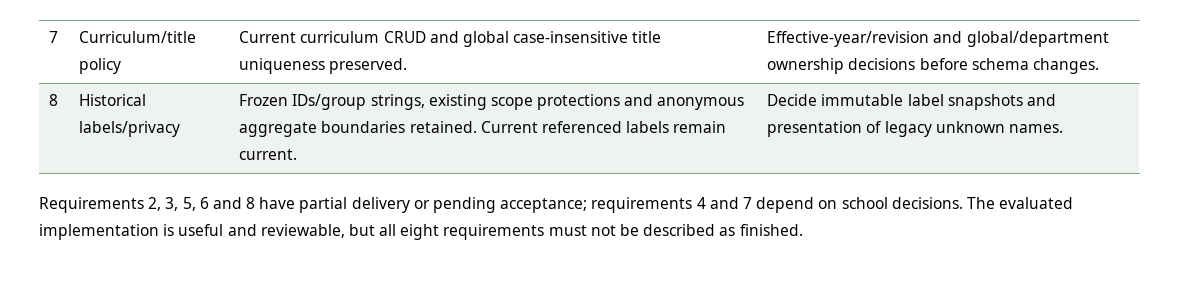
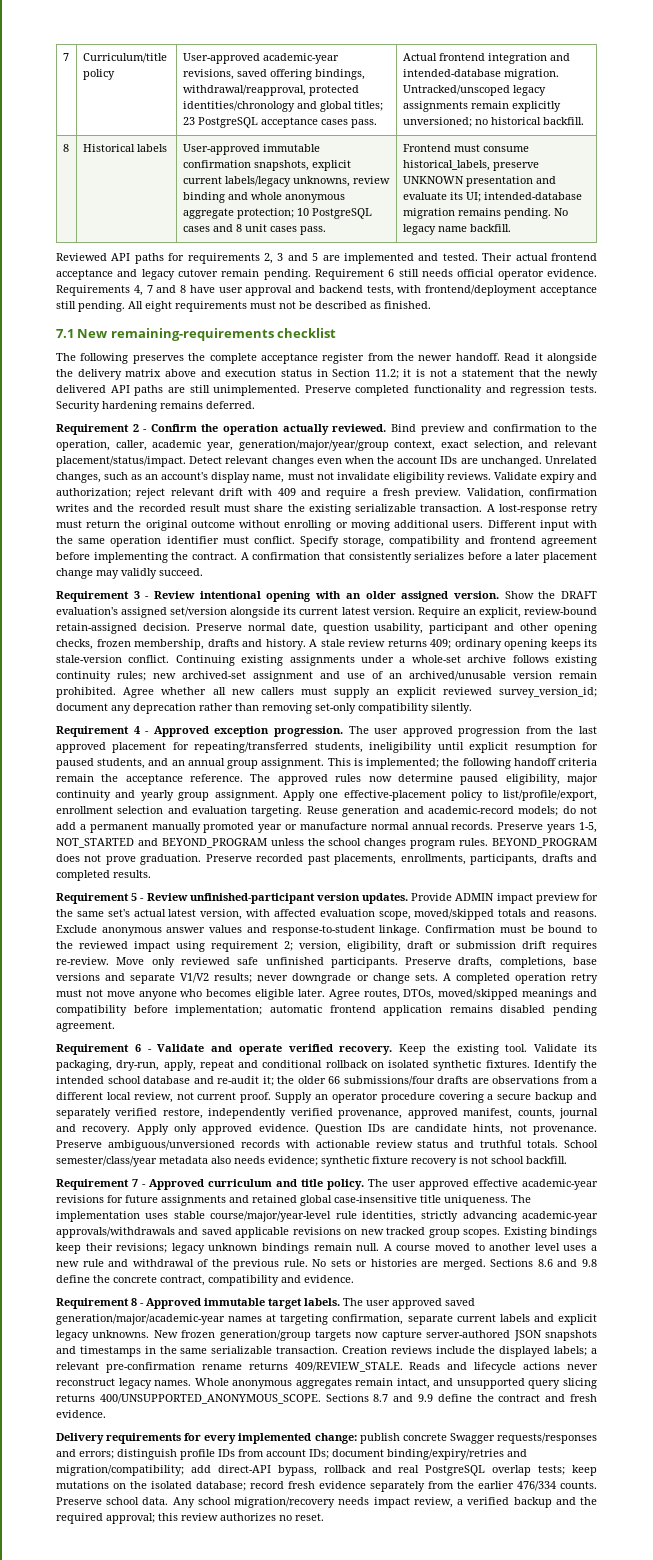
- 7 | Curriculum/title policy | Current curriculum CRUD and global case-insensitive title uniqueness preserved. | Effective-year/revision and global/department ownership decisions before schema changes.
- 8 | Historical labels/privacy | Frozen IDs/group strings, existing scope protections and anonymous aggregate boundaries retained. Current referenced labels remain current. | Decide immutable label snapshots and presentation of legacy unknown names.
- Requirements 2, 3, 5, 6 and 8 have partial delivery or pending acceptance; requirements 4 and 7 depend on school decisions. The evaluated implementation is useful and reviewable, but all eight requirements must not be described as finished.
+ 7 | Curriculum/title policy | User-approved academic-year revisions, saved offering bindings, withdrawal/reapproval, protected identities/chronology and global titles; 23 PostgreSQL acceptance cases pass. | Actual frontend integration and intended-database migration. Untracked/unscoped legacy assignments remain explicitly unversioned; no historical backfill.
+ 8 | Historical labels | User-approved immutable confirmation snapshots, explicit current labels/legacy unknowns, review binding and whole anonymous aggregate protection; 10 PostgreSQL cases and 8 unit cases pass. | Frontend must consume historical_labels, preserve UNKNOWN presentation and evaluate its UI; intended-database migration remains pending. No legacy name backfill.
+ Reviewed API paths for requirements 2, 3 and 5 are implemented and tested. Their actual frontend acceptance and legacy cutover remain pending. Requirement 6 still needs official operator evidence. Requirements 4, 7 and 8 have user approval and backend tests, with frontend/deployment acceptance still pending. All eight requirements must not be described as finished.
+ 7.1 New remaining-requirements checklist
+ The following preserves the complete acceptance register from the newer handoff. Read it alongside the delivery matrix above and execution status in Section 11.2; it is not a statement that the newly delivered API paths are still unimplemented. Preserve completed functionality and regression tests. Security hardening remains deferred.
+ Requirement 2 - Confirm the operation actually reviewed. Bind preview and confirmation to the operation, caller, academic year, generation/major/year/group context, exact selection, and relevant placement/status/impact. Detect relevant changes even when the account IDs are unchanged. Unrelated changes, such as an account's display name, must not invalidate eligibility reviews. Validate expiry and authorization; reject relevant drift with 409 and require a fresh preview. Validation, confirmation writes and the recorded result must share the existing serializable transaction. A lost-response retry must return the original outcome without enrolling or moving additional users. Different input with the same operation identifier must conflict. Specify storage, compatibility and frontend agreement before implementing the contract. A confirmation that consistently serializes before a later placement change may validly succeed.
+ Requirement 3 - Review intentional opening with an older assigned version. Show the DRAFT evaluation's assigned set/version alongside its current latest version. Require an explicit, review-bound retain-assigned decision. Preserve normal date, question usability, participant and other opening checks, frozen membership, drafts and history. A stale review returns 409; ordinary opening keeps its stale-version conflict. Continuing existing assignments under a whole-set archive follows existing continuity rules; new archived-set assignment and use of an archived/unusable version remain prohibited. Agree whether all new callers must supply an explicit reviewed survey_version_id; document any deprecation rather than removing set-only compatibility silently.
+ Requirement 4 - Approved exception progression. The user approved progression from the last approved placement for repeating/transferred students, ineligibility until explicit resumption for paused students, and an annual group assignment. This is implemented; the following handoff criteria remain the acceptance reference. The approved rules now determine paused eligibility, major continuity and yearly group assignment. Apply one effective-placement policy to list/profile/export, enrollment selection and evaluation targeting. Reuse generation and academic-record models; do not add a permanent manually promoted year or manufacture normal annual records. Preserve years 1-5, NOT_STARTED and BEYOND_PROGRAM unless the school changes program rules. BEYOND_PROGRAM does not prove graduation. Preserve recorded past placements, enrollments, participants, drafts and completed results.
+ Requirement 5 - Review unfinished-participant version updates. Provide ADMIN impact preview for the same set's actual latest version, with affected evaluation scope, moved/skipped totals and reasons. Exclude anonymous answer values and response-to-student linkage. Confirmation must be bound to the reviewed impact using requirement 2; version, eligibility, draft or submission drift requires re-review. Move only reviewed safe unfinished participants. Preserve drafts, completions, base versions and separate V1/V2 results; never downgrade or change sets. A completed operation retry must not move anyone who becomes eligible later. Agree routes, DTOs, moved/skipped meanings and compatibility before implementation; automatic frontend application remains disabled pending agreement.
+ Requirement 6 - Validate and operate verified recovery. Keep the existing tool. Validate its packaging, dry-run, apply, repeat and conditional rollback on isolated synthetic fixtures. Identify the intended school database and re-audit it; the older 66 submissions/four drafts are observations from a different local review, not current proof. Supply an operator procedure covering a secure backup and separately verified restore, independently verified provenance, approved manifest, counts, journal and recovery. Apply only approved evidence. Question IDs are candidate hints, not provenance. Preserve ambiguous/unversioned records with actionable review status and truthful totals. School semester/class/year metadata also needs evidence; synthetic fixture recovery is not school backfill.
+ Requirement 7 - Approved curriculum and title policy. The user approved effective academic-year revisions for future assignments and retained global case-insensitive title uniqueness. The implementation uses stable course/major/year-level rule identities, strictly advancing academic-year approvals/withdrawals and saved applicable revisions on new tracked group scopes. Existing bindings keep their revisions; legacy unknown bindings remain null. A course moved to another level uses a new rule and withdrawal of the previous rule. No sets or histories are merged. Sections 8.6 and 9.8 define the concrete contract, compatibility and evidence.
+ Requirement 8 - Approved immutable target labels. The user approved saved generation/major/academic-year names at targeting confirmation, separate current labels and explicit legacy unknowns. New frozen generation/group targets now capture server-authored JSON snapshots and timestamps in the same serializable transaction. Creation reviews include the displayed labels; a relevant pre-confirmation rename returns 409/REVIEW_STALE. Reads and lifecycle actions never reconstruct legacy names. Whole anonymous aggregates remain intact, and unsupported query slicing returns 400/UNSUPPORTED_ANONYMOUS_SCOPE. Sections 8.7 and 9.9 define the contract and fresh evidence.
+ Delivery requirements for every implemented change: publish concrete Swagger requests/responses and errors; distinguish profile IDs from account IDs; document binding/expiry/retries and migration/compatibility; add direct-API bypass, rollback and real PostgreSQL overlap tests; keep mutations on the isolated database; record fresh evidence separately from the earlier 476/334 counts. Preserve school data. Any school migration/recovery needs impact review, a verified backup and the required approval; this review authorizes no reset.

